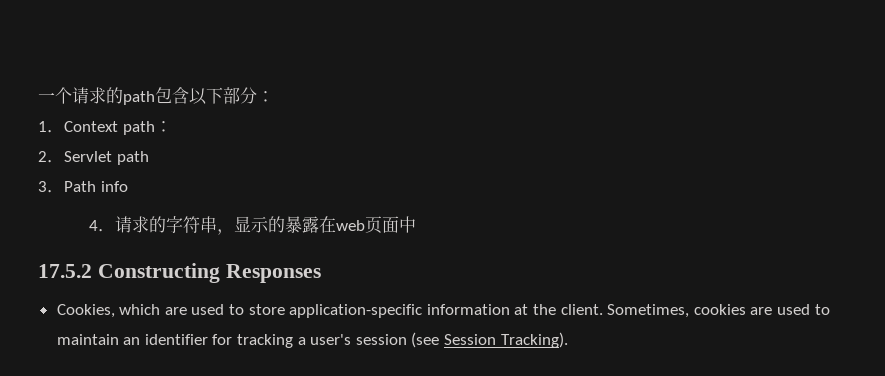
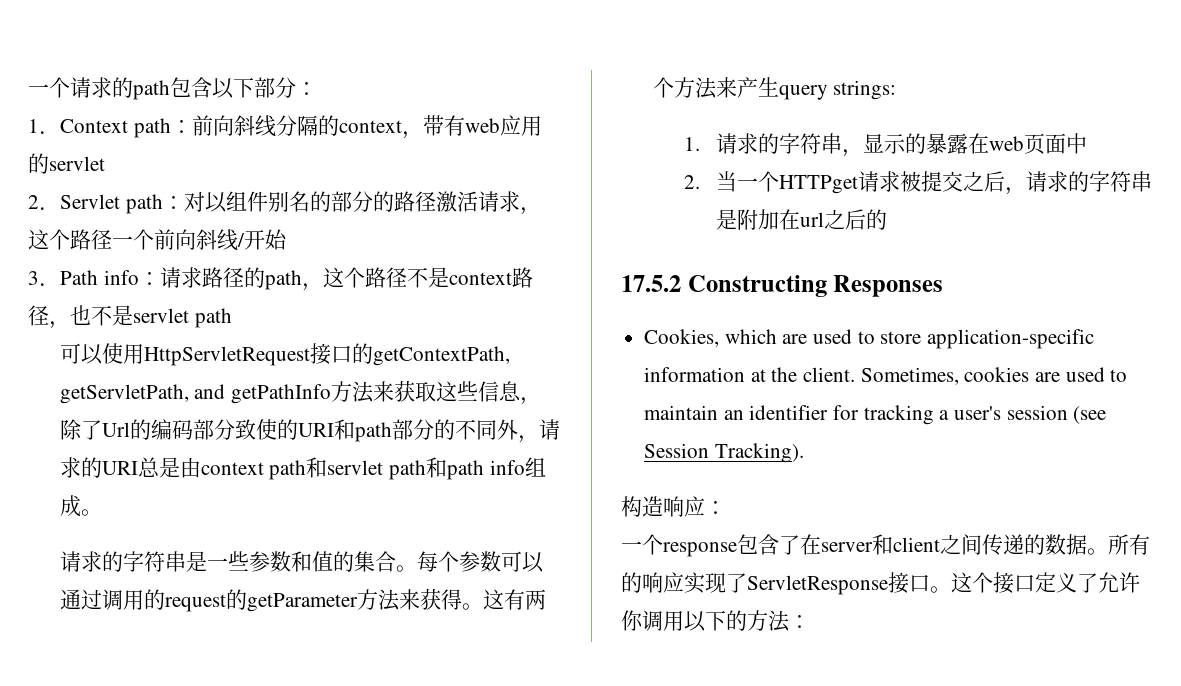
- 1．Context path：
- 2．Servlet path
- 3．Path info
- 4．请求的字符串，显示的暴露在web页面中
+ 1．Context path：前向斜线分隔的context，带有web应用的servlet
+ 2．Servlet path：对以组件别名的部分的路径激活请求，这个路径一个前向斜线/开始
+ 3．Path info：请求路径的path，这个路径不是context路径，也不是servlet path
+ 可以使用HttpServletRequest接口的getContextPath, getServletPath, and getPathInfo方法来获取这些信息，除了Url的编码部分致使的URI和path部分的不同外，请求的URI总是由context path和servlet path和path info组成。
+ 请求的字符串是一些参数和值的集合。每个参数可以通过调用的request的getParameter方法来获得。这有两个方法来产生query strings:
+ 1.请求的字符串，显示的暴露在web页面中
+ 2.当一个HTTPget请求被提交之后，请求的字符串是附加在url之后的
+ 构造响应：
+ 一个response包含了在server和client之间传递的数据。所有的响应实现了ServletResponse接口。这个接口定义了允许你调用以下的方法：

